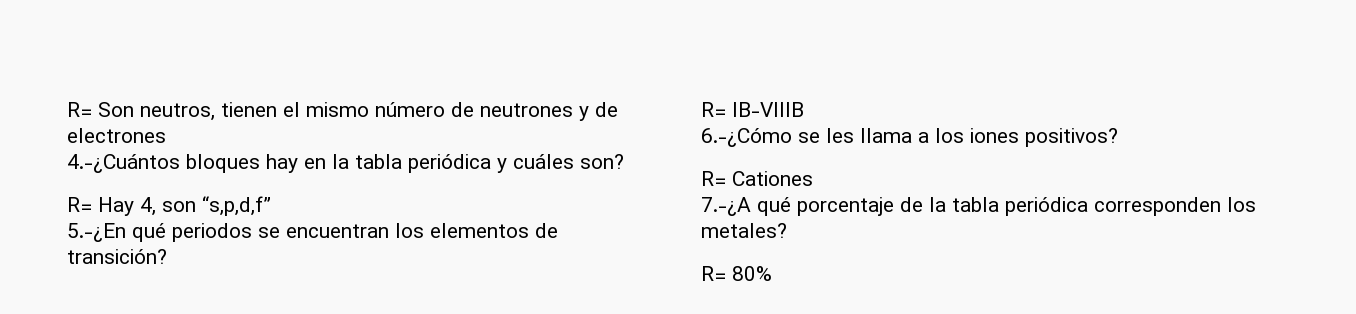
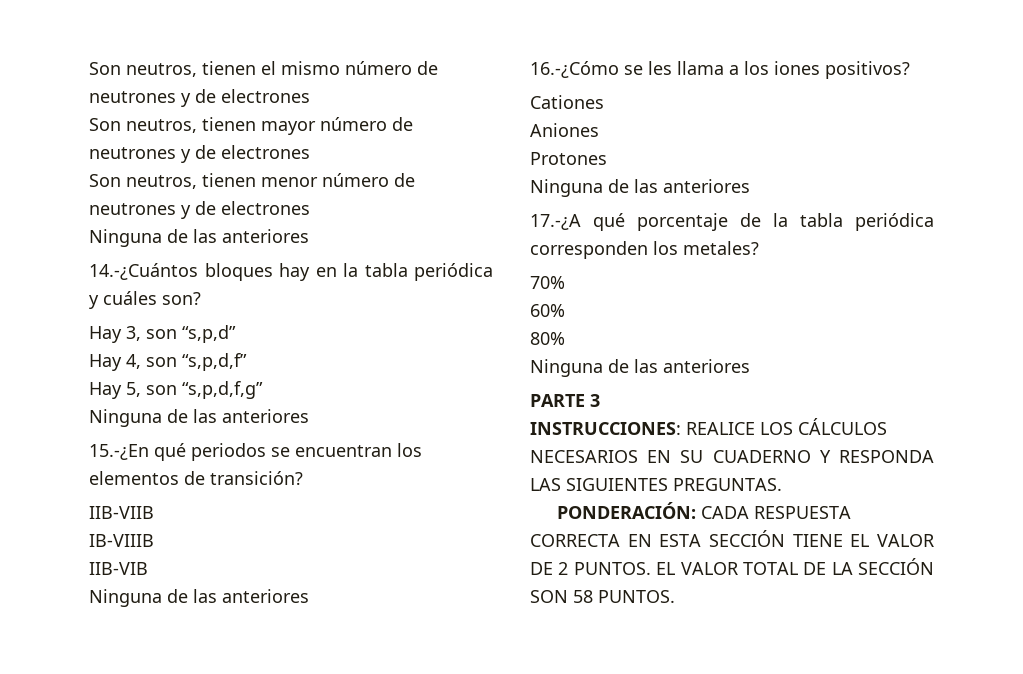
- R= Son neutros, tienen el mismo número de neutrones y de electrones
+ Son neutros, tienen el mismo número de neutrones y de electrones
- 4.-¿Cuántos bloques hay en la tabla periódica y cuáles son?
+ Son neutros, tienen mayor número de neutrones y de electrones
+ Son neutros, tienen menor número de neutrones y de electrones
+ Ninguna de las anteriores
+ 14.-¿Cuántos bloques hay en la tabla periódica y cuáles son?
- R= Hay 4, son “s,p,d,f”
+ Hay 3, son “s,p,d”
+ Hay 4, son “s,p,d,f”
- 5.-¿En qué periodos se encuentran los elementos de transición?
+ Hay 5, son “s,p,d,f,g”
+ Ninguna de las anteriores
+ 15.-¿En qué periodos se encuentran los elementos de transición?
- R= IB-VIIIB
+ IIB-VIIB
+ IB-VIIIB
- 6.-¿Cómo se les llama a los iones positivos?
+ IIB-VIB
+ Ninguna de las anteriores
+ 16.-¿Cómo se les llama a los iones positivos?
- R= Cationes
+ Cationes
- 7.-¿A qué porcentaje de la tabla periódica corresponden los metales?
+ Aniones
+ Protones
+ Ninguna de las anteriores
+ 17.-¿A qué porcentaje de la tabla periódica corresponden los metales?
- R= 80%
+ 70%
+ 60%
+ 80%
+ Ninguna de las anteriores
+ PARTE 3
+ INSTRUCCIONES: REALICE LOS CÁLCULOS NECESARIOS EN SU CUADERNO Y RESPONDA LAS SIGUIENTES PREGUNTAS.
+ PONDERACIÓN: CADA RESPUESTA CORRECTA EN ESTA SECCIÓN TIENE EL VALOR DE 2 PUNTOS. EL VALOR TOTAL DE LA SECCIÓN SON 58 PUNTOS.

